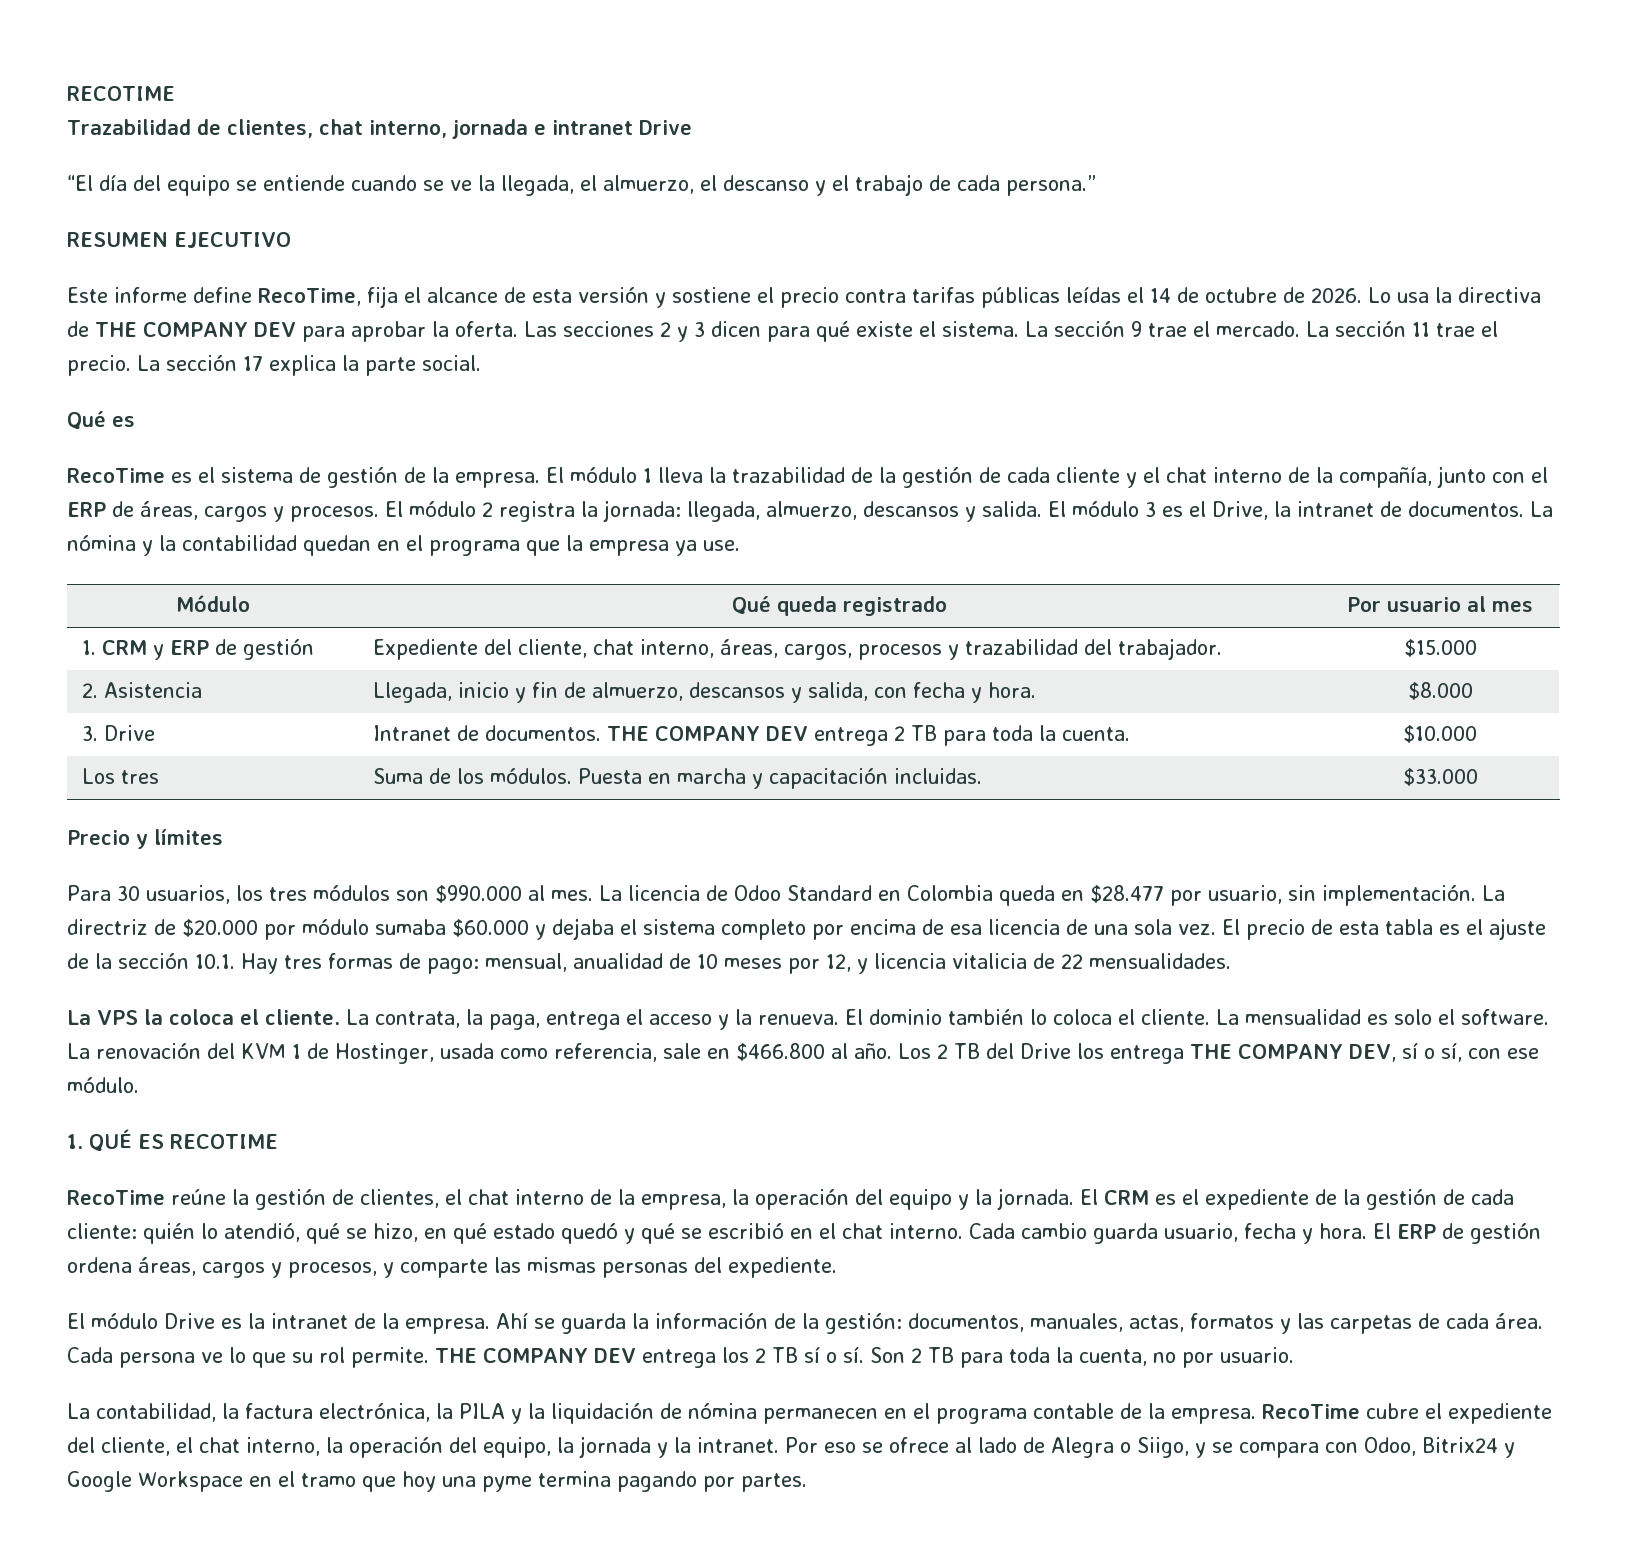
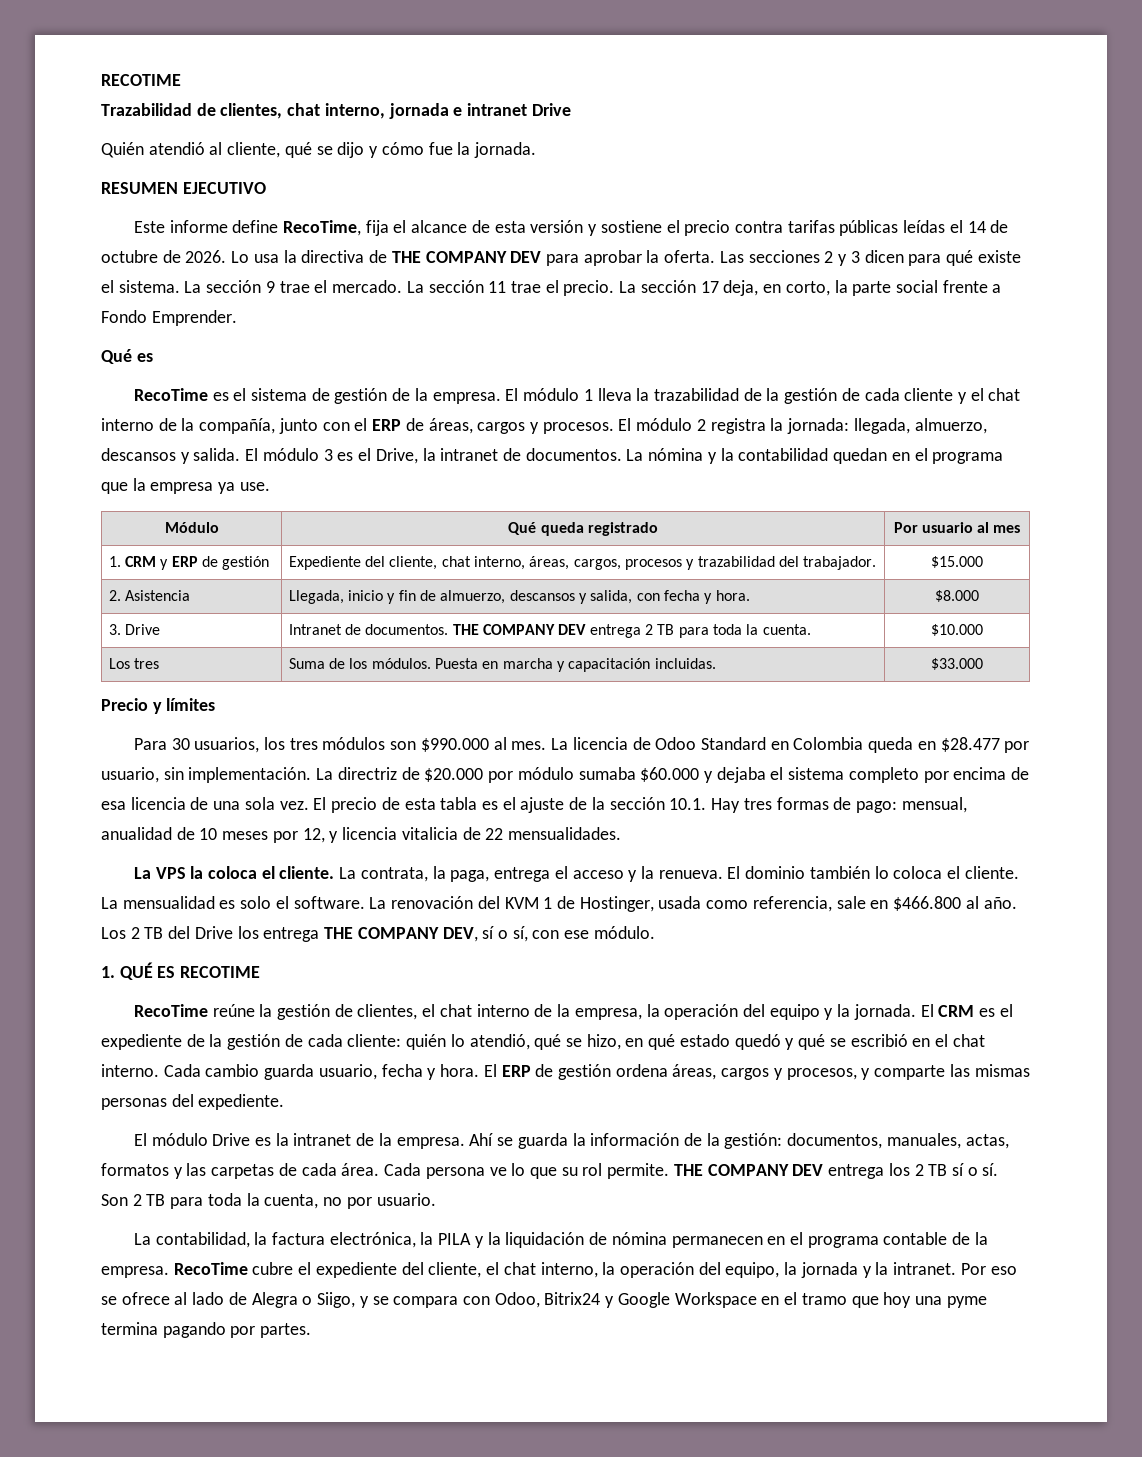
- “El día del equipo se entiende cuando se ve la llegada, el almuerzo, el descanso y el trabajo de cada persona.”
+ Quién atendió al cliente, qué se dijo y cómo fue la jornada.
- La sección 17 explica la parte social.
+ La sección 17 deja, en corto, la parte social frente a Fondo Emprender.

